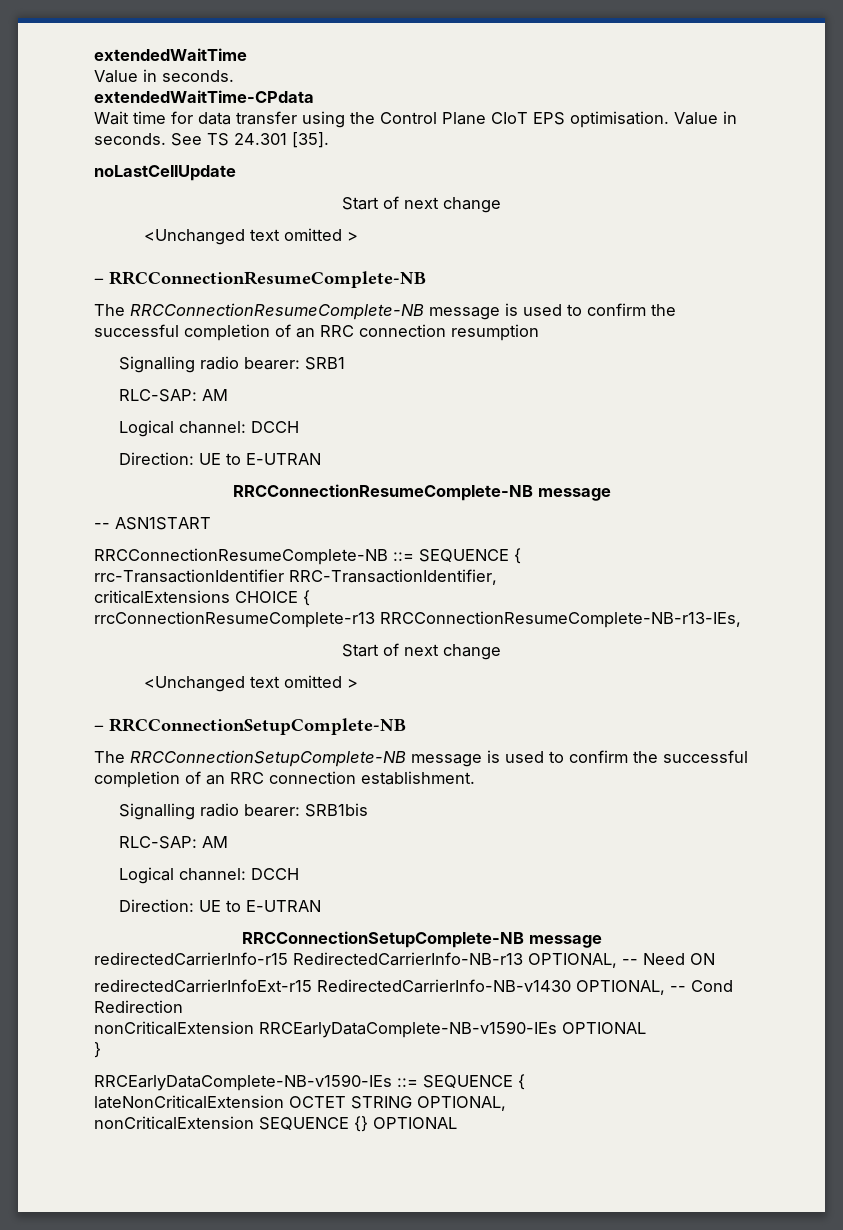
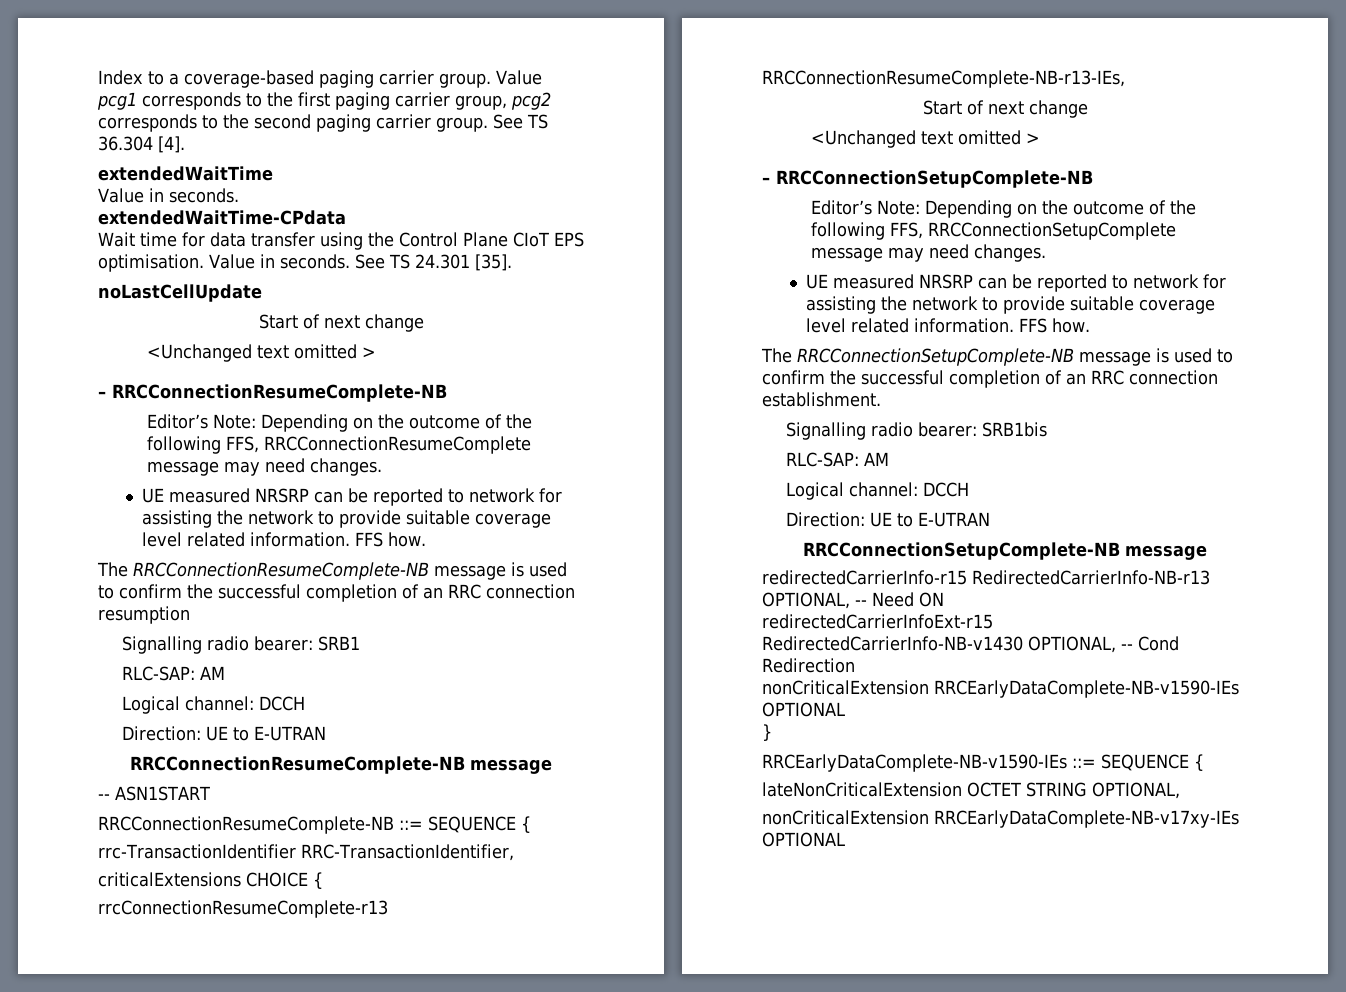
+ Index to a coverage-based paging carrier group. Value pcg1 corresponds to the first paging carrier group, pcg2 corresponds to the second paging carrier group. See TS 36.304 [4].
+ Editor’s Note: Depending on the outcome of the following FFS, RRCConnectionResumeComplete message may need changes.
+ UE measured NRSRP can be reported to network for assisting the network to provide suitable coverage level related information. FFS how.
+ Editor’s Note: Depending on the outcome of the following FFS, RRCConnectionSetupComplete message may need changes.
+ UE measured NRSRP can be reported to network for assisting the network to provide suitable coverage level related information. FFS how.
- nonCriticalExtension SEQUENCE {} OPTIONAL
+ nonCriticalExtension RRCEarlyDataComplete-NB-v17xy-IEs OPTIONAL

